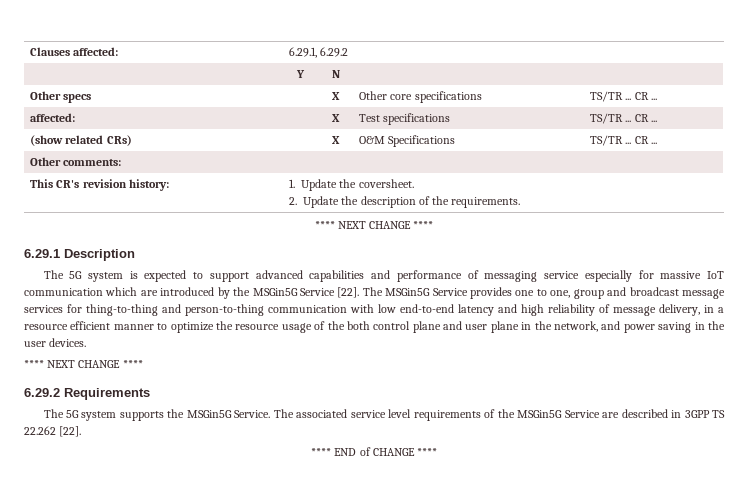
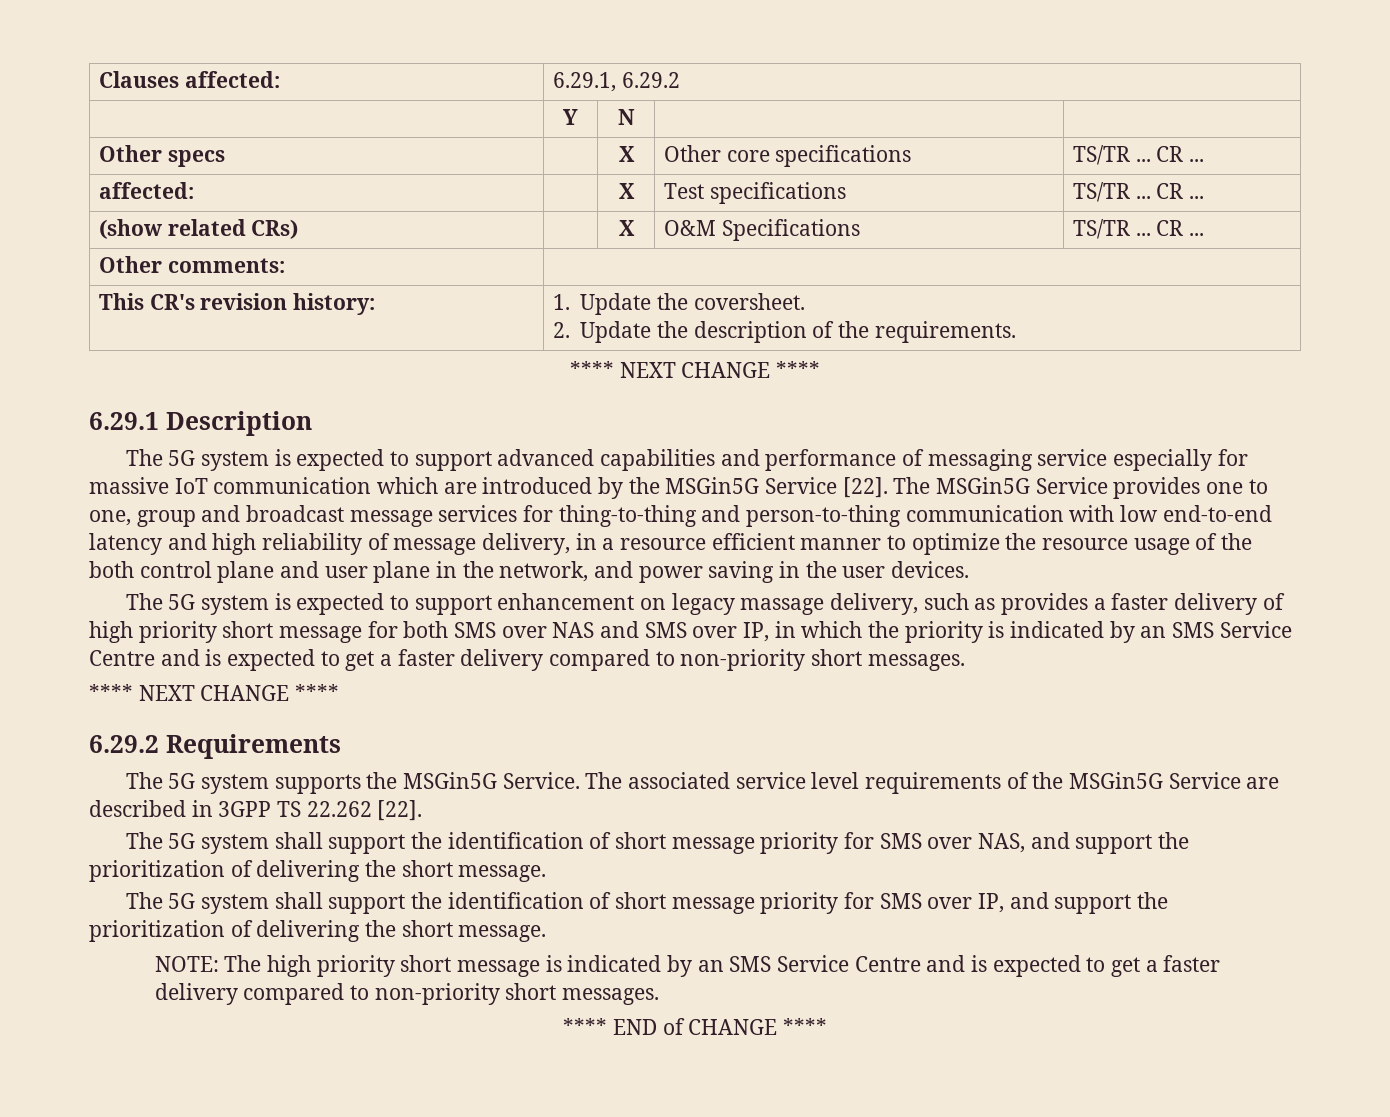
+ The 5G system is expected to support enhancement on legacy massage delivery, such as provides a faster delivery of high priority short message for both SMS over NAS and SMS over IP, in which the priority is indicated by an SMS Service Centre and is expected to get a faster delivery compared to non-priority short messages.
+ The 5G system shall support the identification of short message priority for SMS over NAS, and support the prioritization of delivering the short message.
+ The 5G system shall support the identification of short message priority for SMS over IP, and support the prioritization of delivering the short message.
+ NOTE: The high priority short message is indicated by an SMS Service Centre and is expected to get a faster delivery compared to non-priority short messages.

